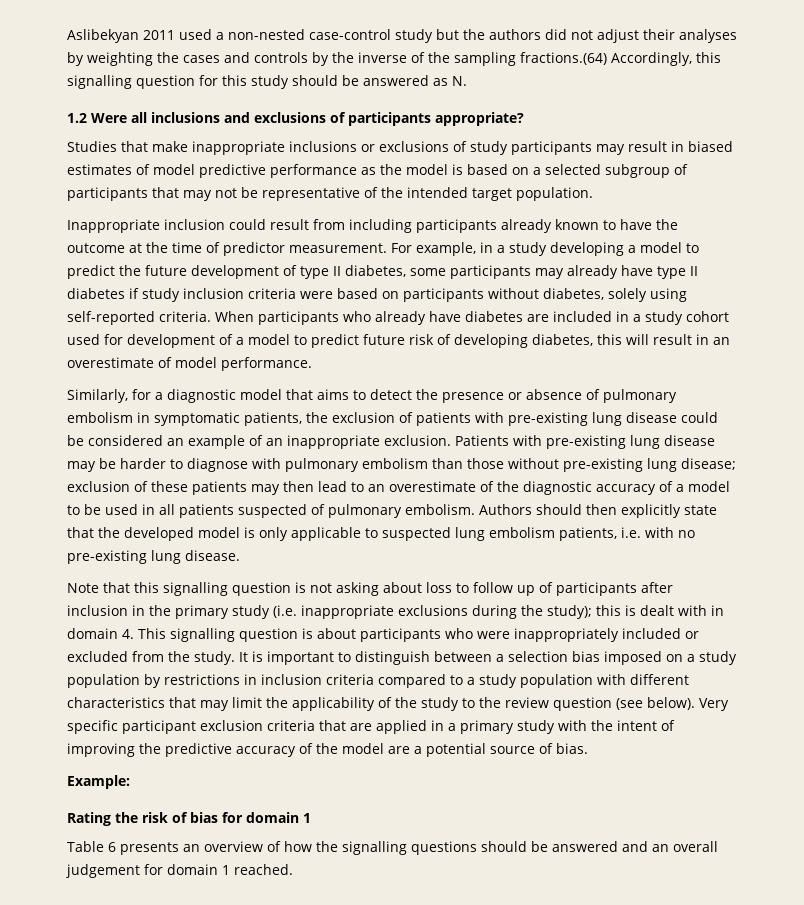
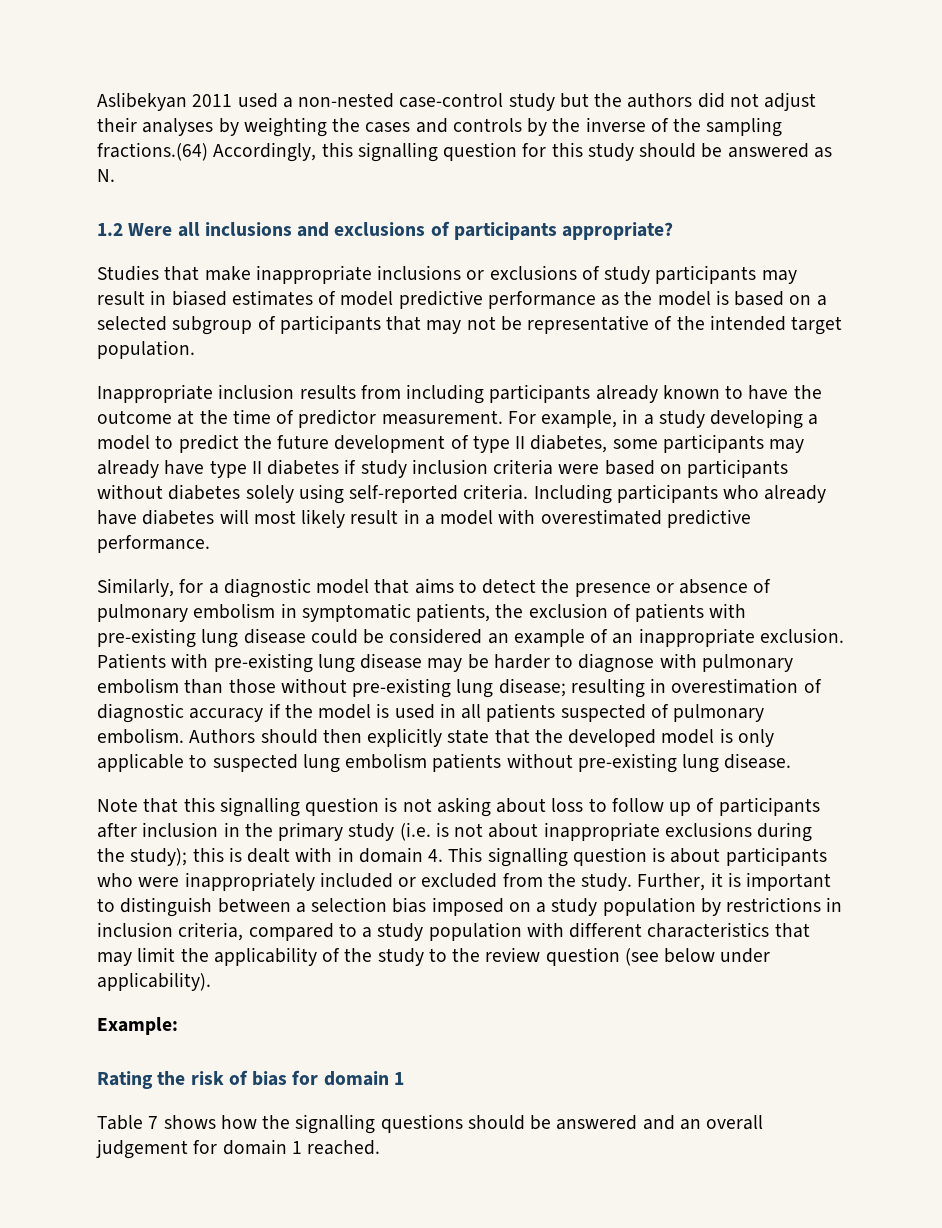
- Inappropriate inclusion could result from including participants already known to have the outcome at the time of predictor measurement.
+ Inappropriate inclusion results from including participants already known to have the outcome at the time of predictor measurement.
- For example, in a study developing a model to predict the future development of type II diabetes, some participants may already have type II diabetes if study inclusion criteria were based on participants without diabetes, solely using self-reported criteria.
+ For example, in a study developing a model to predict the future development of type II diabetes, some participants may already have type II diabetes if study inclusion criteria were based on participants without diabetes solely using self-reported criteria.
- When participants who already have diabetes are included in a study cohort used for development of a model to predict future risk of developing diabetes, this will result in an overestimate of model performance.
+ Including participants who already have diabetes will most likely result in a model with overestimated predictive performance.
- Patients with pre-existing lung disease may be harder to diagnose with pulmonary embolism than those without pre-existing lung disease; exclusion of these patients may then lead to an overestimate of the diagnostic accuracy of a model to be used in all patients suspected of pulmonary embolism.
+ Patients with pre-existing lung disease may be harder to diagnose with pulmonary embolism than those without pre-existing lung disease; resulting in overestimation of diagnostic accuracy if the model is used in all patients suspected of pulmonary embolism.
- Authors should then explicitly state that the developed model is only applicable to suspected lung embolism patients, i.e. with no pre-existing lung disease.
+ Authors should then explicitly state that the developed model is only applicable to suspected lung embolism patients without pre-existing lung disease.
- Note that this signalling question is not asking about loss to follow up of participants after inclusion in the primary study (i.e. inappropriate exclusions during the study); this is dealt with in domain 4. This signalling question is about participants who were inappropriately included or excluded from the study.
+ Note that this signalling question is not asking about loss to follow up of participants after inclusion in the primary study (i.e. is not about inappropriate exclusions during the study); this is dealt with in domain 4. This signalling question is about participants who were inappropriately included or excluded from the study.
- It is important to distinguish between a selection bias imposed on a study population by restrictions in inclusion criteria compared to a study population with different characteristics that may limit the applicability of the study to the review question (see below). Very specific participant exclusion criteria that are applied in a primary study with the intent of improving the predictive accuracy of the model are a potential source of bias.
+ Further, it is important to distinguish between a selection bias imposed on a study population by restrictions in inclusion criteria, compared to a study population with different characteristics that may limit the applicability of the study to the review question (see below under applicability).
- Table 6 presents an overview of how the signalling questions should be answered and an overall judgement for domain 1 reached.
+ Table 7 shows how the signalling questions should be answered and an overall judgement for domain 1 reached.

